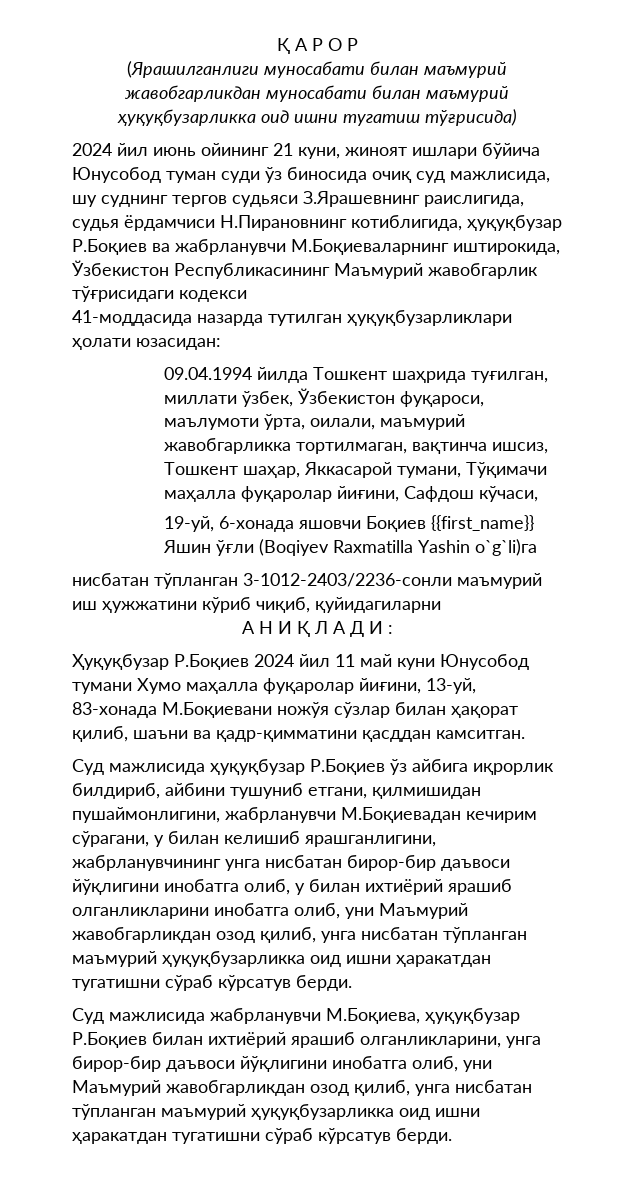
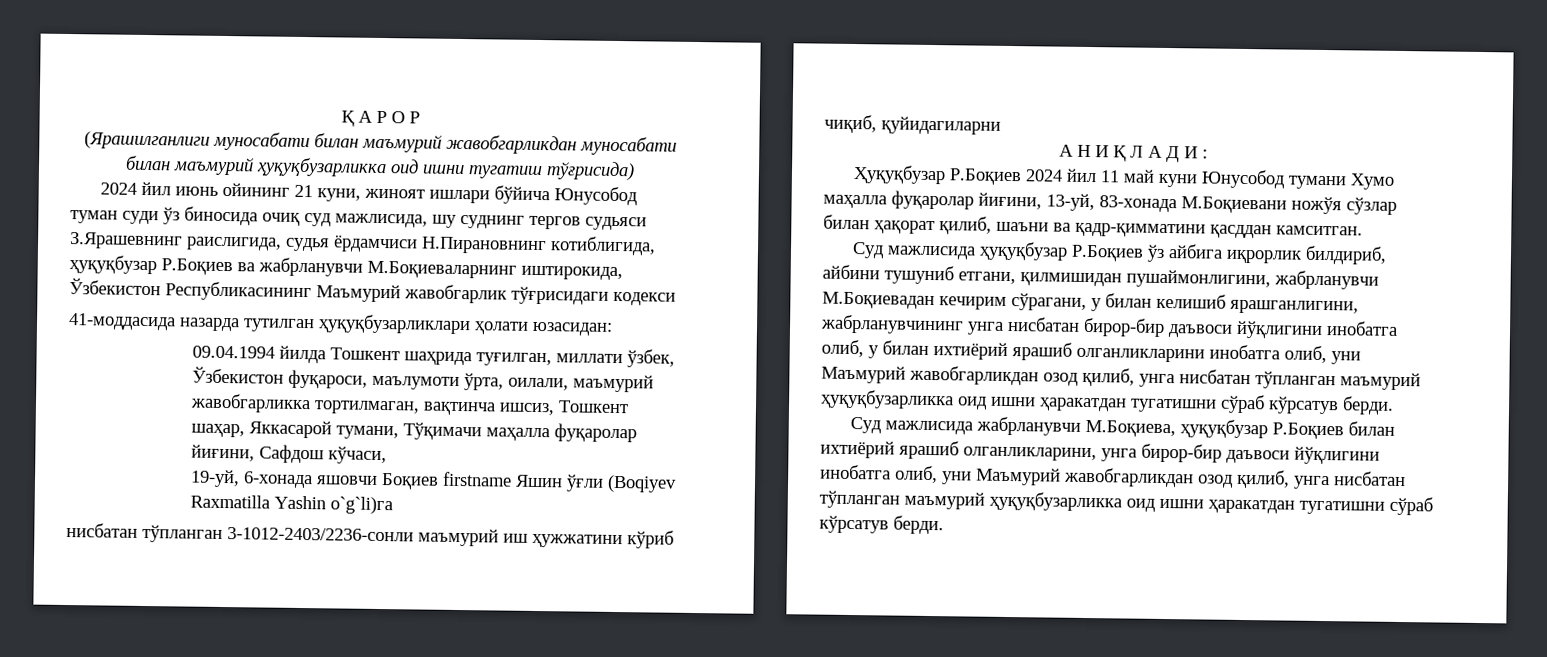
- 19-уй, 6-хонада яшовчи Боқиев {{first_name}} Яшин ўғли (Boqiyev Raxmatilla Yashin o`g`li)га
+ 19-уй, 6-хонада яшовчи Боқиев firstname Яшин ўғли (Boqiyev Raxmatilla Yashin o`g`li)га

